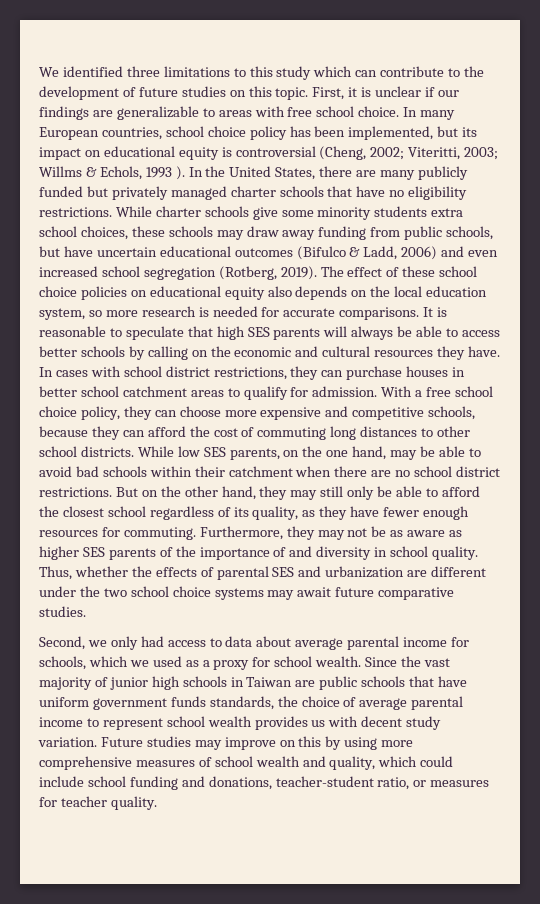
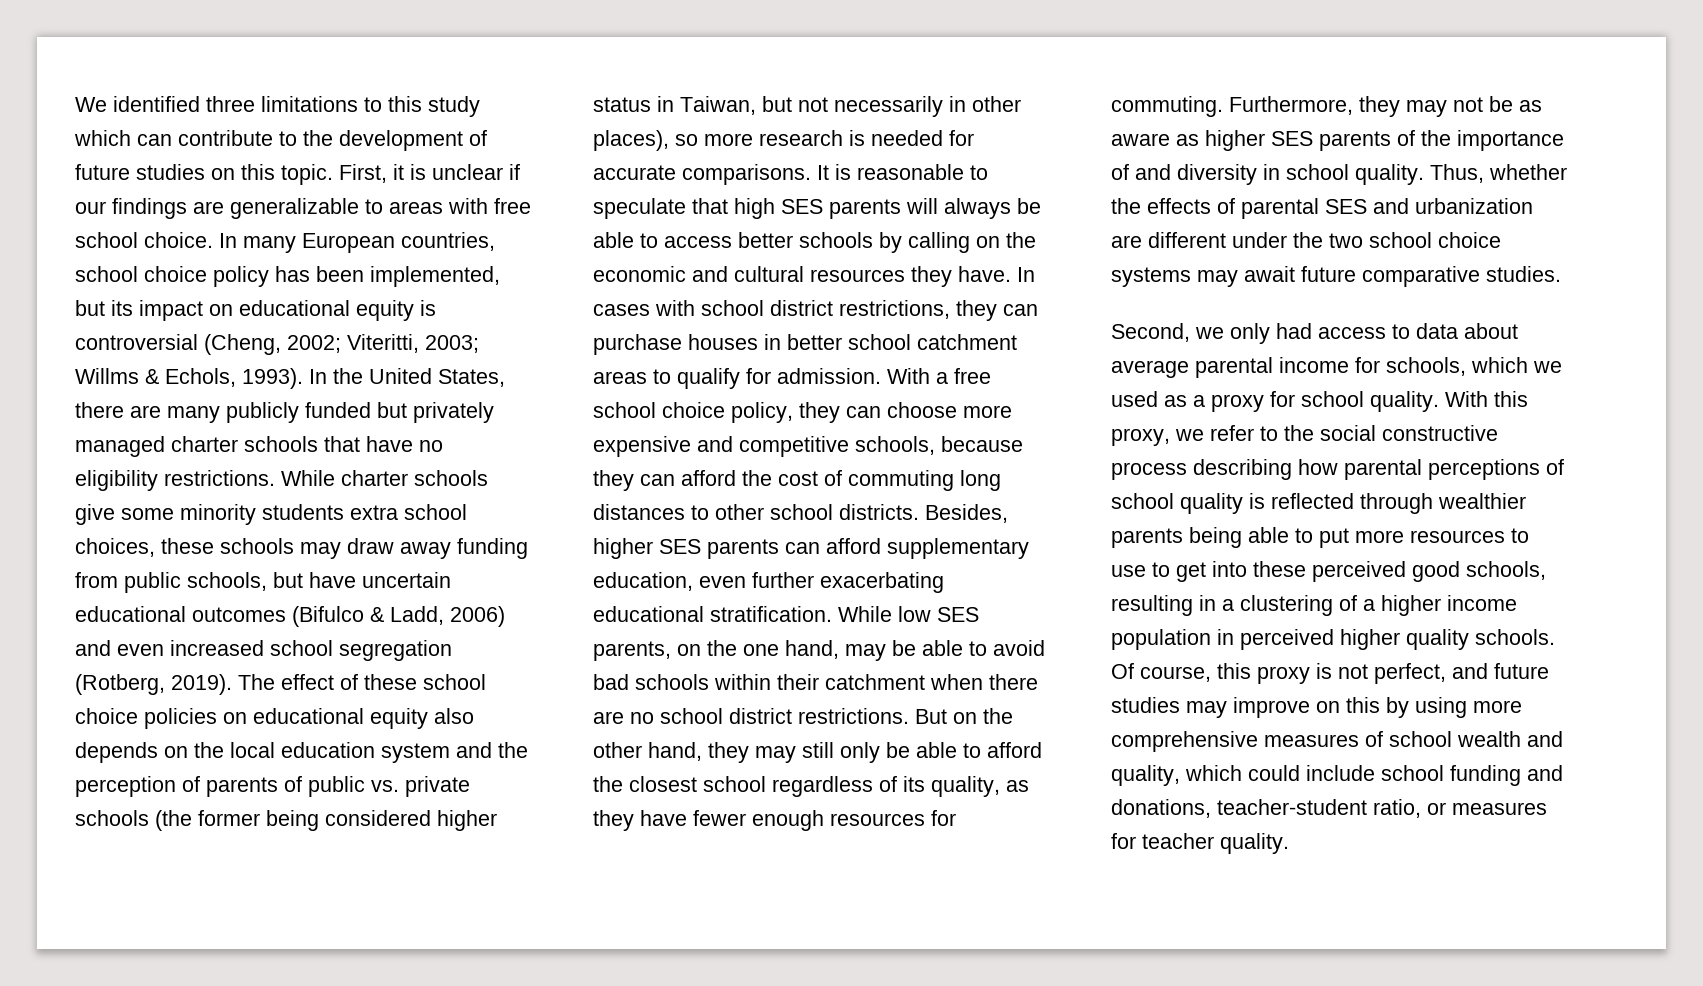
- In many European countries, school choice policy has been implemented, but its impact on educational equity is controversial (Cheng, 2002; Viteritti, 2003; Willms & Echols, 1993 ).
+ In many European countries, school choice policy has been implemented, but its impact on educational equity is controversial (Cheng, 2002; Viteritti, 2003; Willms & Echols, 1993).
- The effect of these school choice policies on educational equity also depends on the local education system, so more research is needed for accurate comparisons.
+ The effect of these school choice policies on educational equity also depends on the local education system and the perception of parents of public vs. private schools (the former being considered higher status in Taiwan, but not necessarily in other places), so more research is needed for accurate comparisons.
+ Besides, higher SES parents can afford supplementary education, even further exacerbating educational stratification.
- Second, we only had access to data about average parental income for schools, which we used as a proxy for school wealth. Since the vast majority of junior high schools in Taiwan are public schools that have uniform government funds standards, the choice of average parental income to represent school wealth provides us with decent study variation. Future studies may improve on this by using more comprehensive measures of school wealth and quality, which could include school funding and donations, teacher-student ratio, or measures for teacher quality.
+ Second, we only had access to data about average parental income for schools, which we used as a proxy for school quality. With this proxy, we refer to the social constructive process describing how parental perceptions of school quality is reflected through wealthier parents being able to put more resources to use to get into these perceived good schools, resulting in a clustering of a higher income population in perceived higher quality schools. Of course, this proxy is not perfect, and future studies may improve on this by using more comprehensive measures of school wealth and quality, which could include school funding and donations, teacher-student ratio, or measures for teacher quality.

